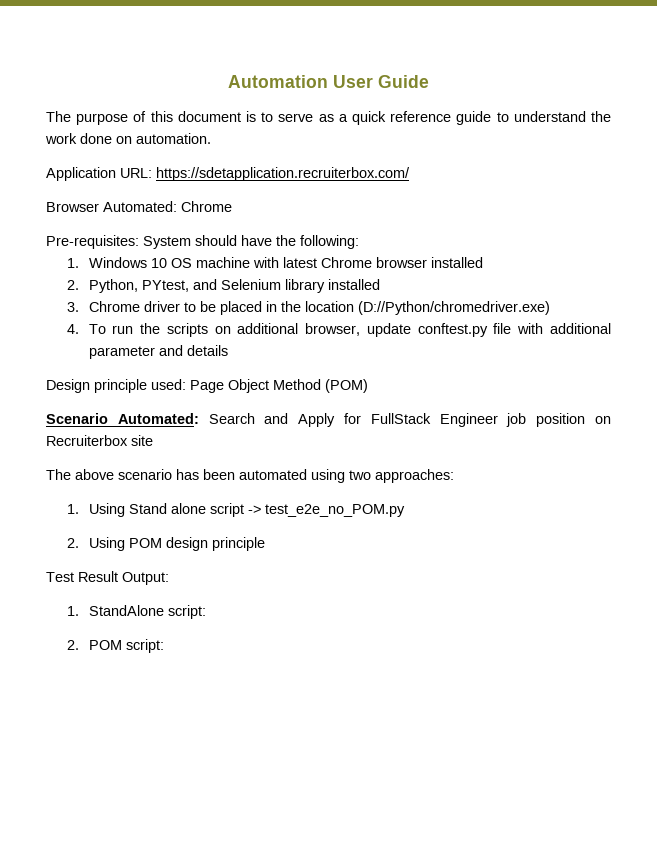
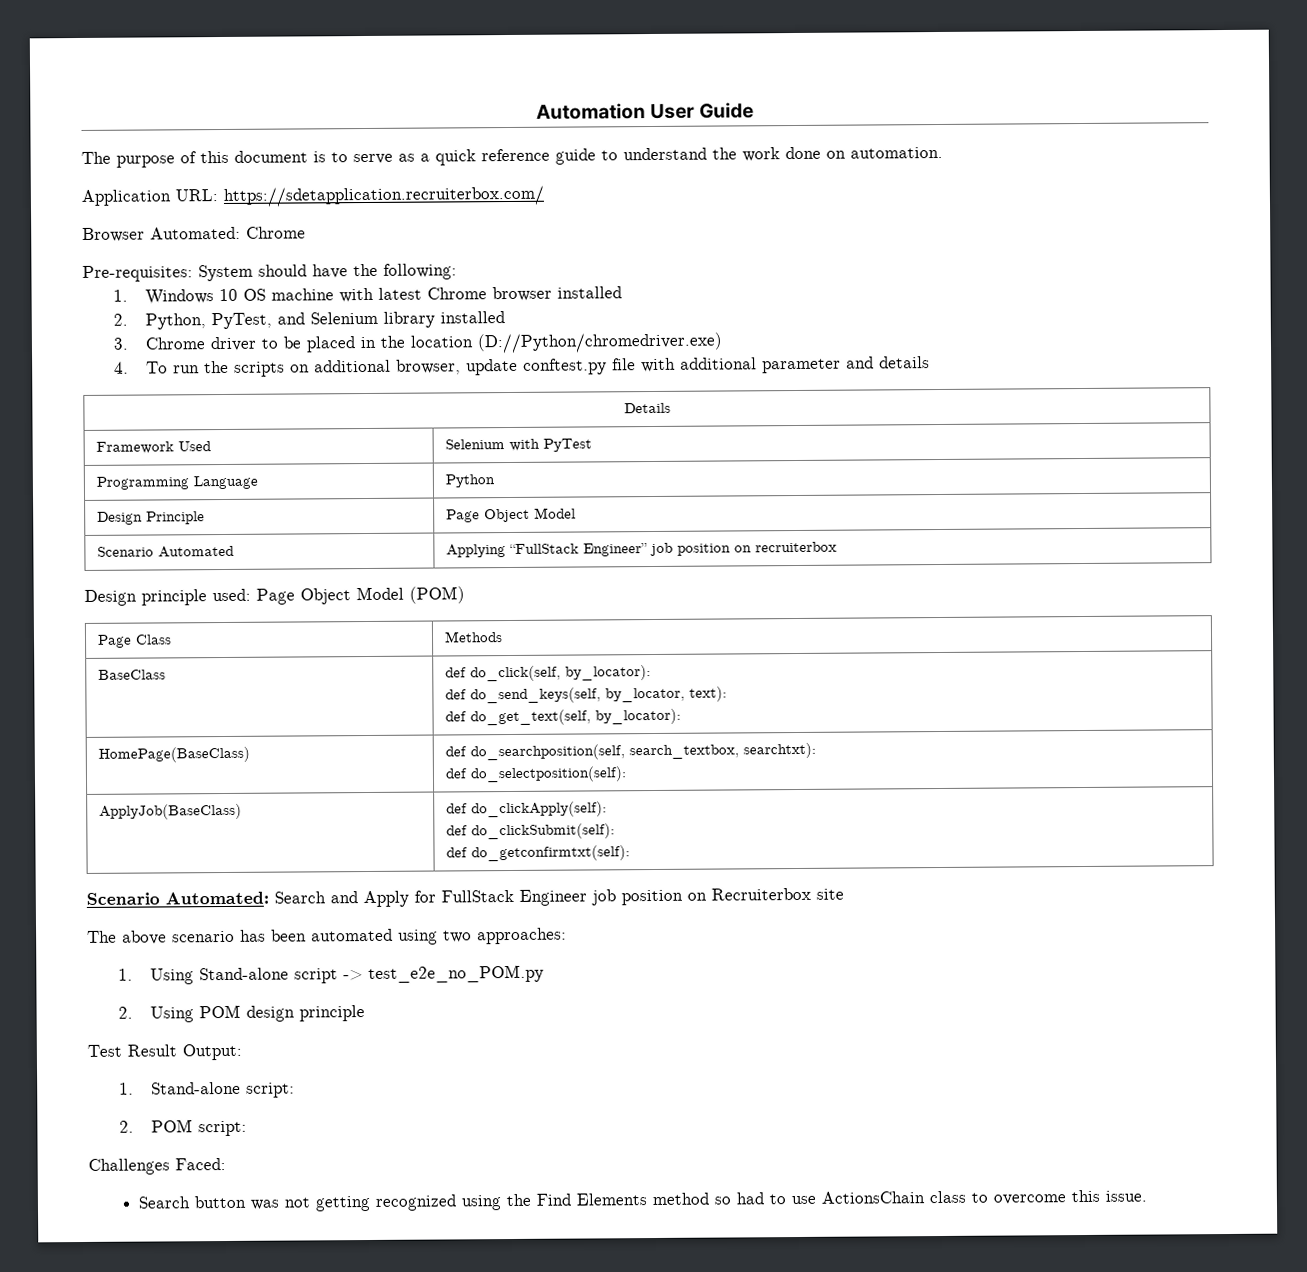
- 2. Python, PYtest, and Selenium library installed
+ 2. Python, PyTest, and Selenium library installed
+ Details
+ Framework Used | Selenium with PyTest
+ Programming Language | Python
+ Design Principle | Page Object Model
+ Scenario Automated | Applying “FullStack Engineer” job position on recruiterbox
- Design principle used: Page Object Method (POM)
+ Design principle used: Page Object Model (POM)
+ Page Class | Methods
+ BaseClass | def do_click(self, by_locator):
+ def do_send_keys(self, by_locator, text):
+ def do_get_text(self, by_locator):
+ HomePage(BaseClass) | def do_searchposition(self, search_textbox, searchtxt):
+ def do_selectposition(self):
+ ApplyJob(BaseClass) | def do_clickApply(self):
+ def do_clickSubmit(self):
+ def do_getconfirmtxt(self):
- 1. Using Stand alone script -> test_e2e_no_POM.py
+ 1. Using Stand-alone script -> test_e2e_no_POM.py
- 1. StandAlone script:
+ 1. Stand-alone script:
+ Challenges Faced:
+ Search button was not getting recognized using the Find Elements method so had to use ActionsChain class to overcome this issue.

